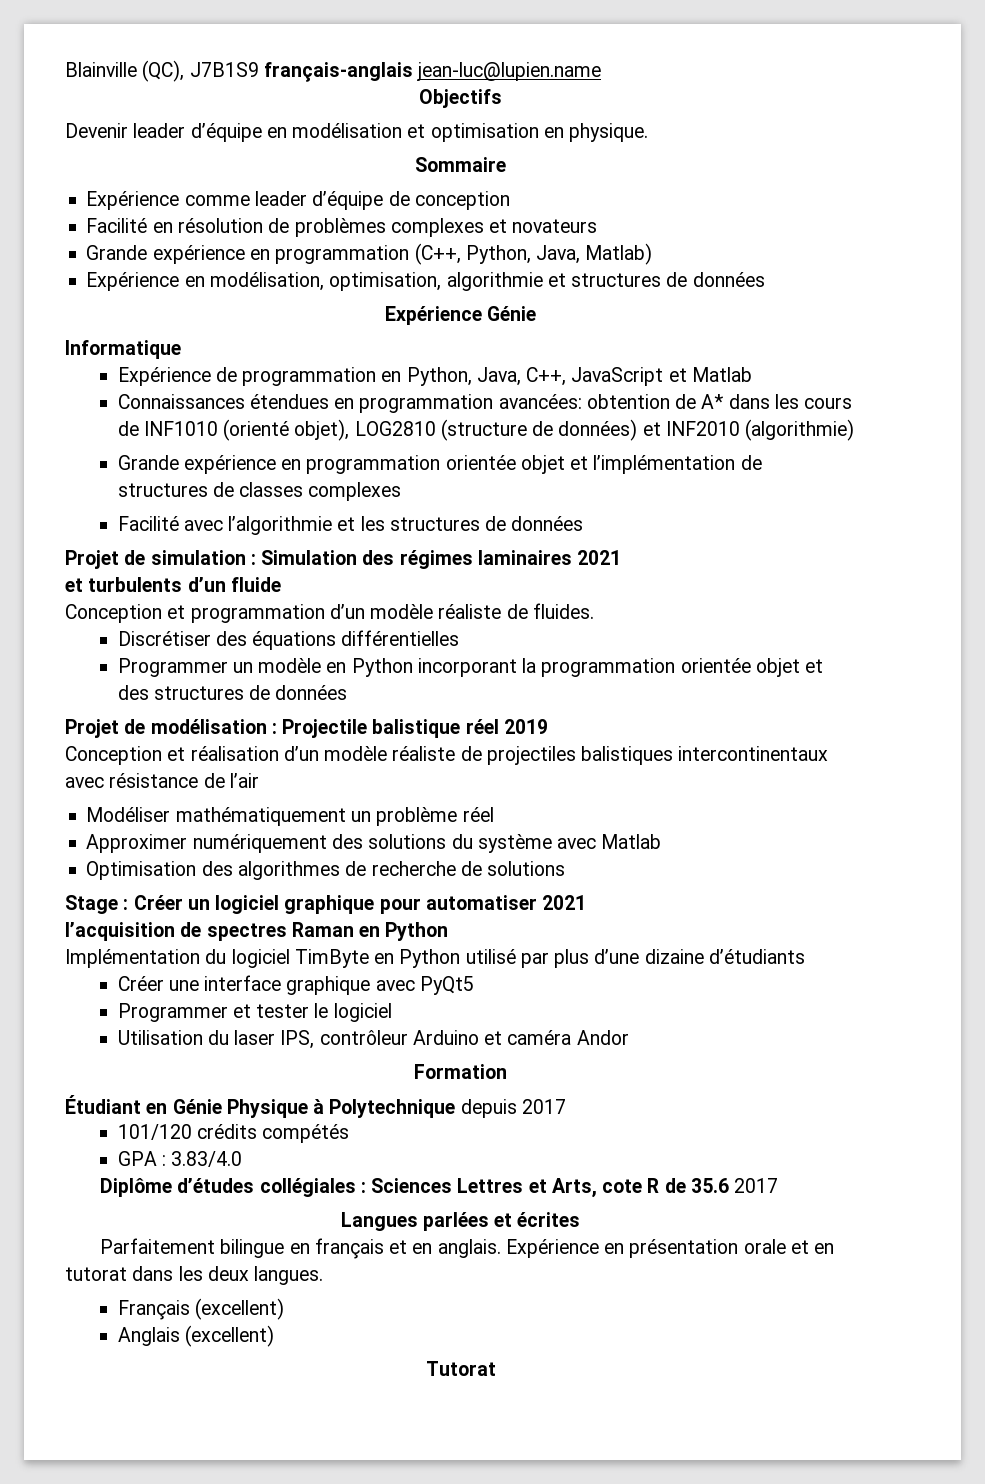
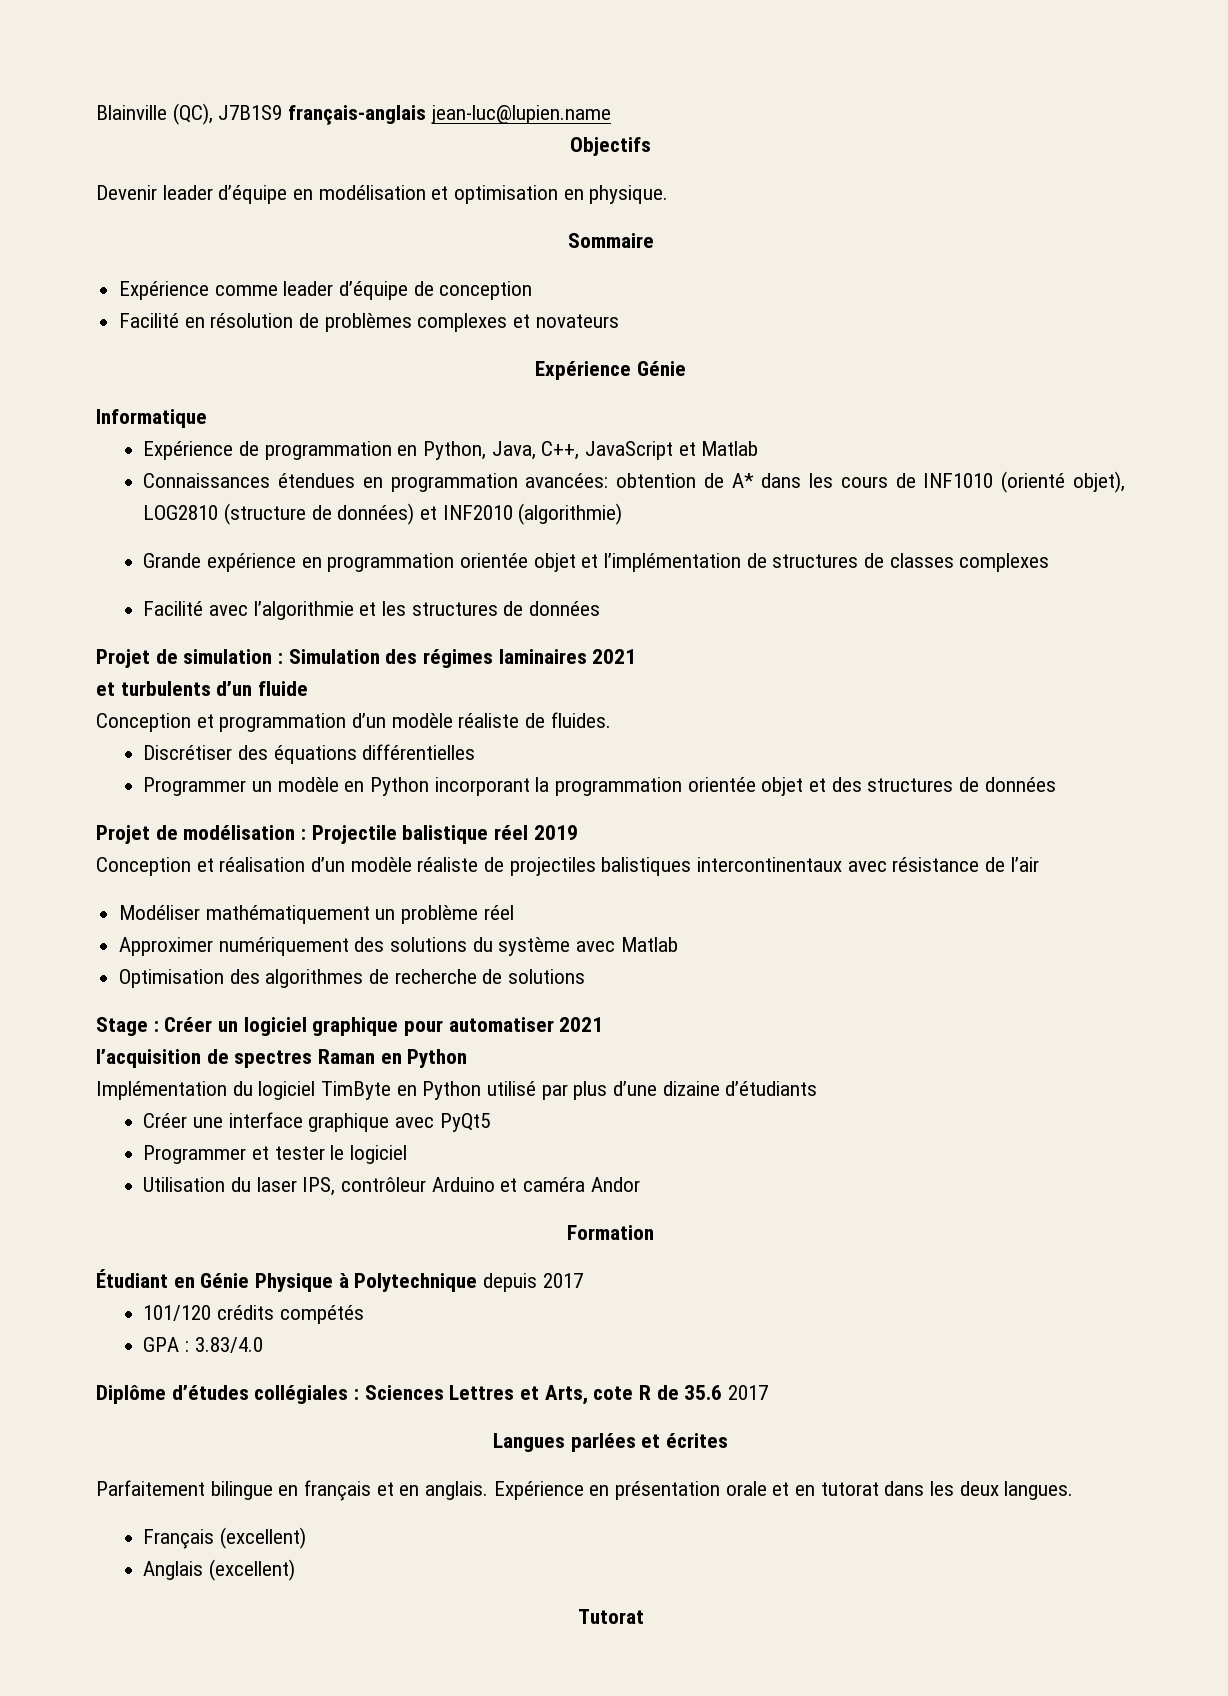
- Grande expérience en programmation (C++, Python, Java, Matlab)
- Expérience en modélisation, optimisation, algorithmie et structures de données

